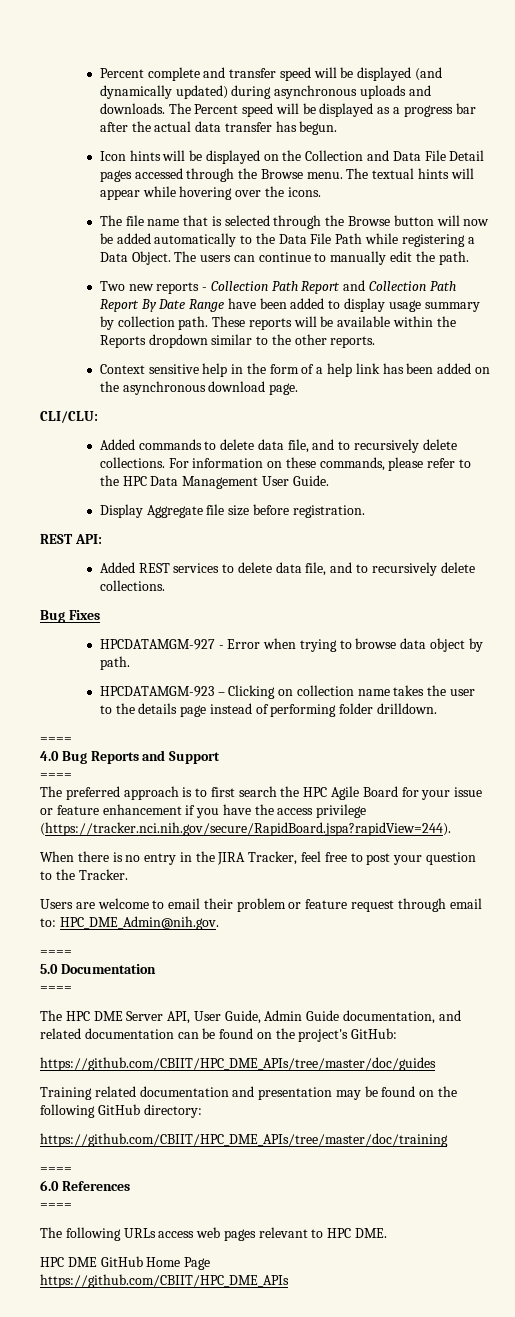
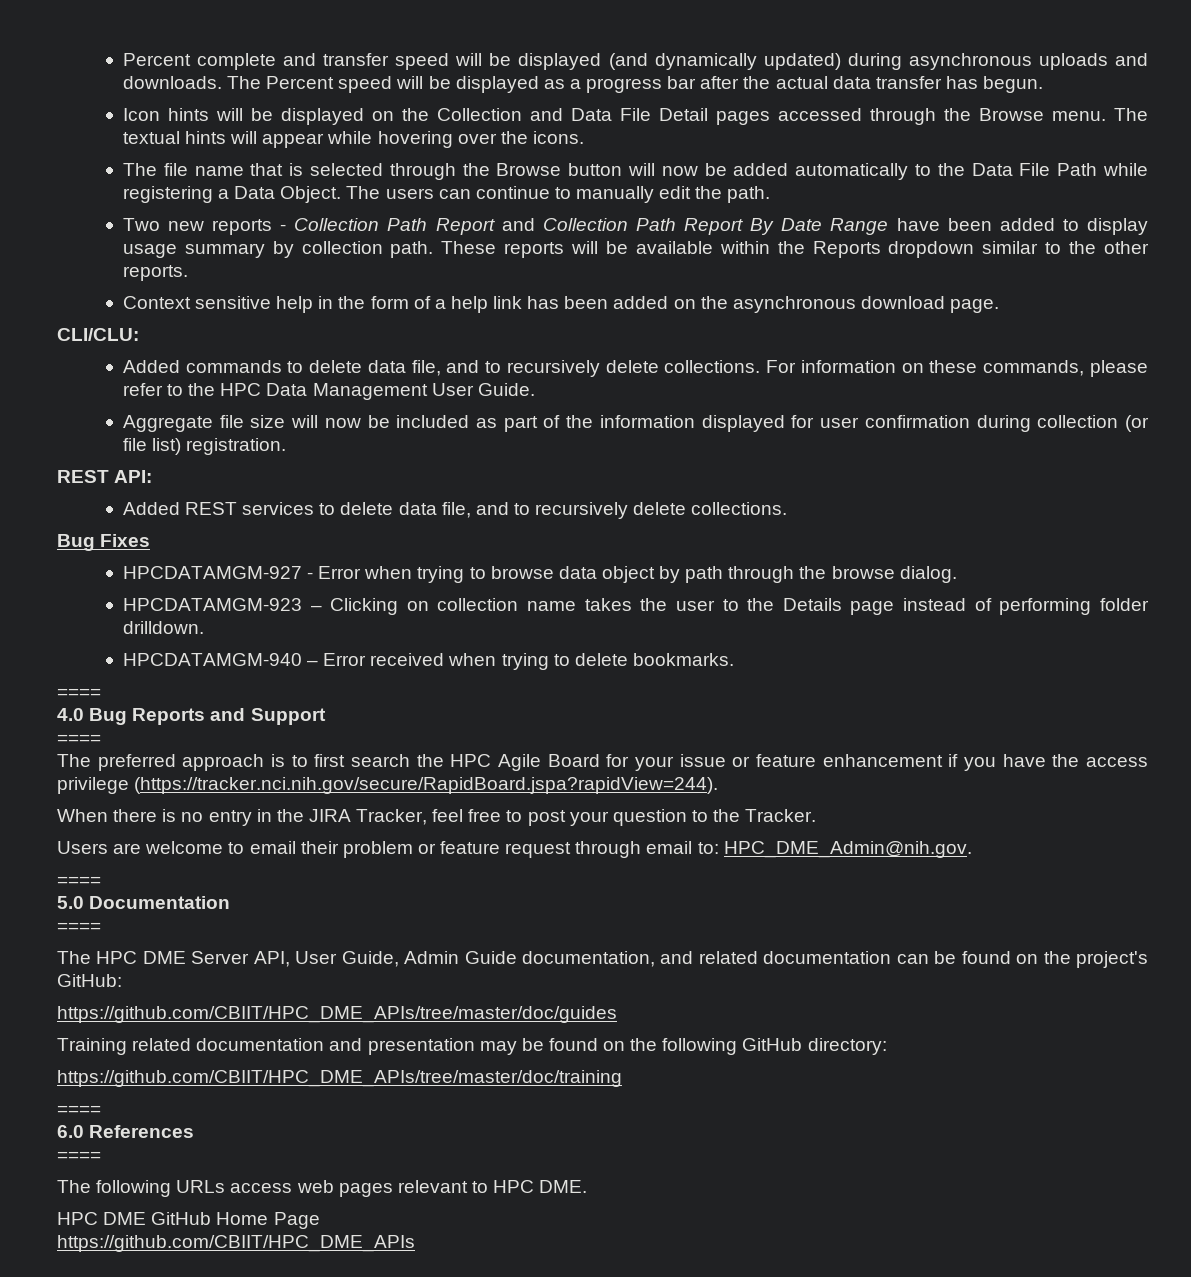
- Display Aggregate file size before registration.
+ Aggregate file size will now be included as part of the information displayed for user confirmation during collection (or file list) registration.
- HPCDATAMGM-927 - Error when trying to browse data object by path.
+ HPCDATAMGM-927 - Error when trying to browse data object by path through the browse dialog.
- HPCDATAMGM-923 – Clicking on collection name takes the user to the details page instead of performing folder drilldown.
+ HPCDATAMGM-923 – Clicking on collection name takes the user to the Details page instead of performing folder drilldown.
+ HPCDATAMGM-940 – Error received when trying to delete bookmarks.

